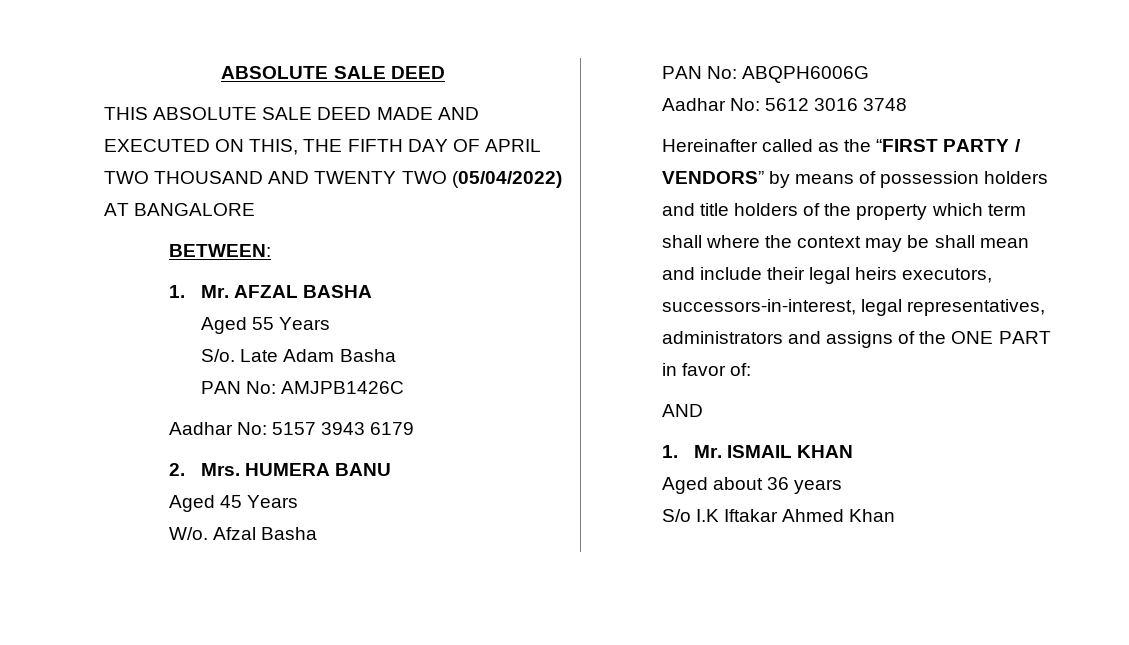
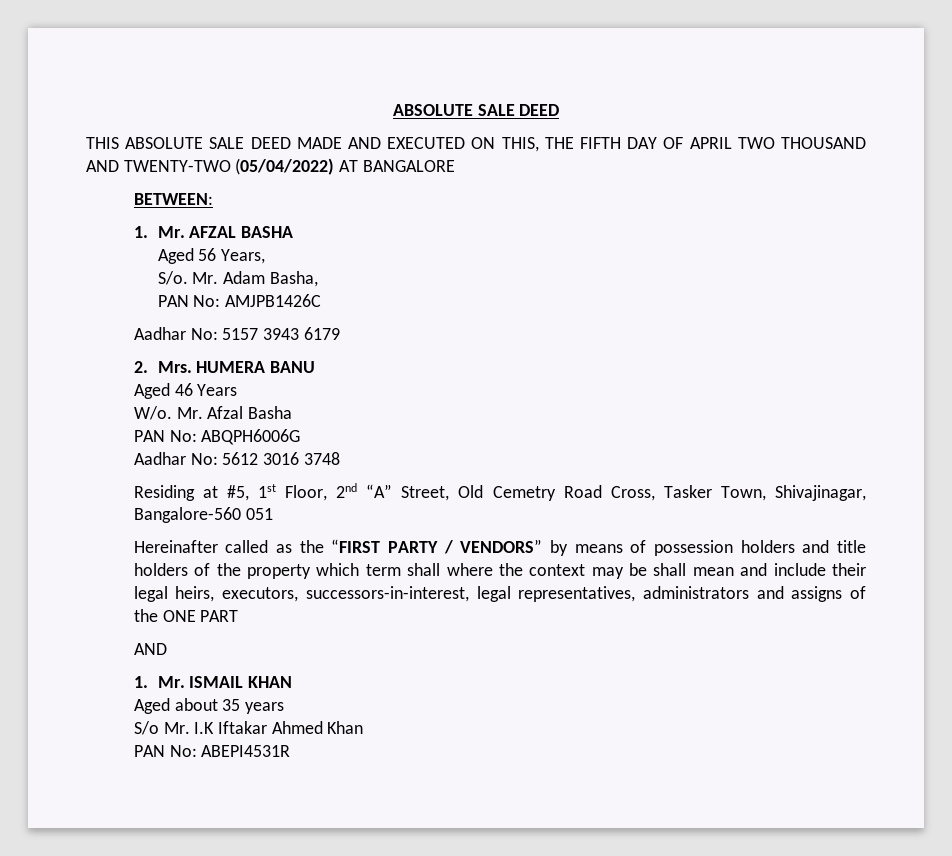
- THIS ABSOLUTE SALE DEED MADE AND EXECUTED ON THIS, THE FIFTH DAY OF APRIL TWO THOUSAND AND TWENTY TWO (05/04/2022) AT BANGALORE
+ THIS ABSOLUTE SALE DEED MADE AND EXECUTED ON THIS, THE FIFTH DAY OF APRIL TWO THOUSAND AND TWENTY-TWO (05/04/2022) AT BANGALORE
- Aged 55 Years
+ Aged 56 Years,
- S/o. Late Adam Basha
+ S/o. Mr. Adam Basha,
- Aged 45 Years
+ Aged 46 Years
- W/o. Afzal Basha
+ W/o. Mr. Afzal Basha
+ Residing at #5, 1st Floor, 2nd “A” Street, Old Cemetry Road Cross, Tasker Town, Shivajinagar, Bangalore-560 051
- Hereinafter called as the “FIRST PARTY / VENDORS” by means of possession holders and title holders of the property which term shall where the context may be shall mean and include their legal heirs executors, successors-in-interest, legal representatives, administrators and assigns of the ONE PART in favor of:
+ Hereinafter called as the “FIRST PARTY / VENDORS” by means of possession holders and title holders of the property which term shall where the context may be shall mean and include their legal heirs, executors, successors-in-interest, legal representatives, administrators and assigns of the ONE PART
- Aged about 36 years
+ Aged about 35 years
- S/o I.K Iftakar Ahmed Khan
+ S/o Mr. I.K Iftakar Ahmed Khan
+ PAN No: ABEPI4531R

